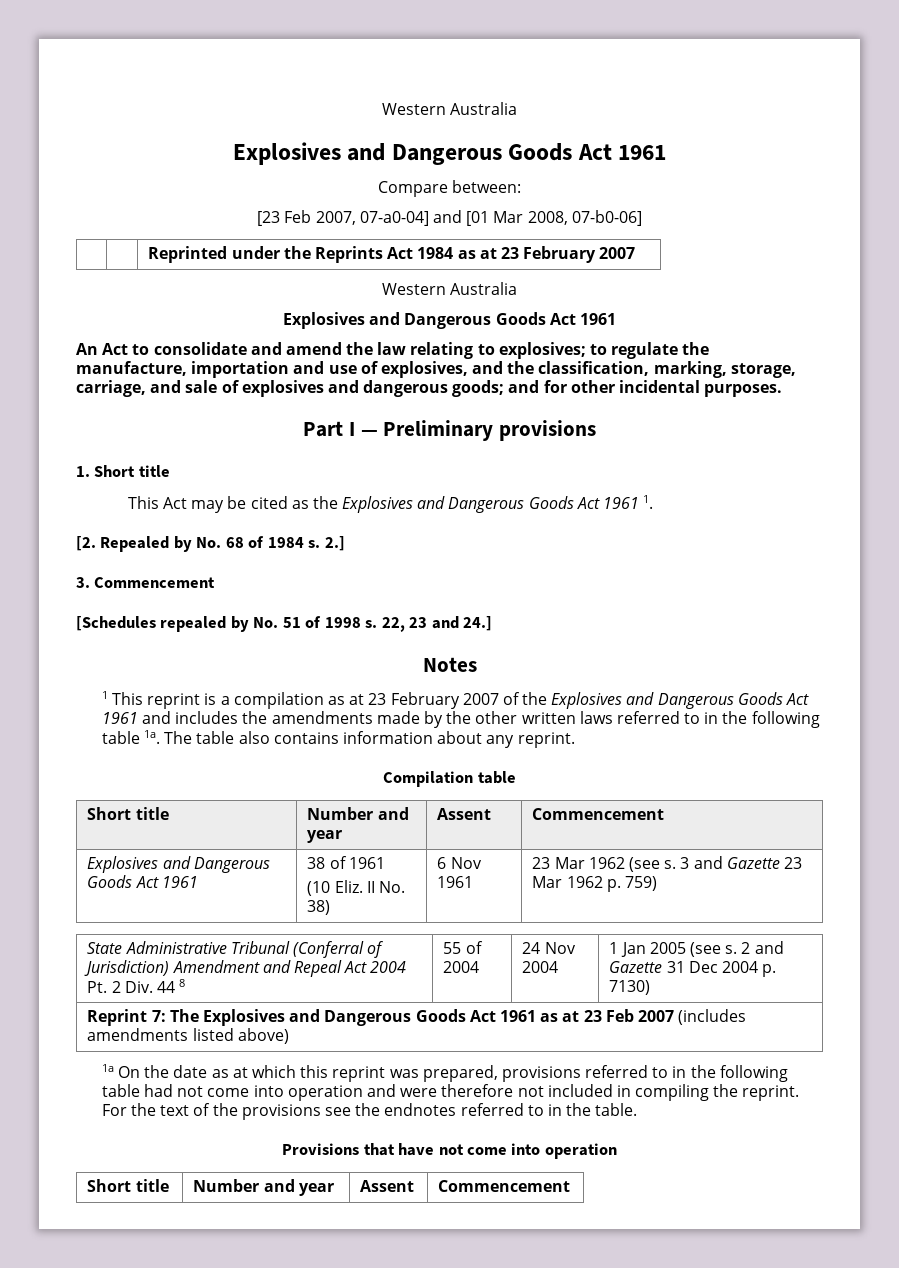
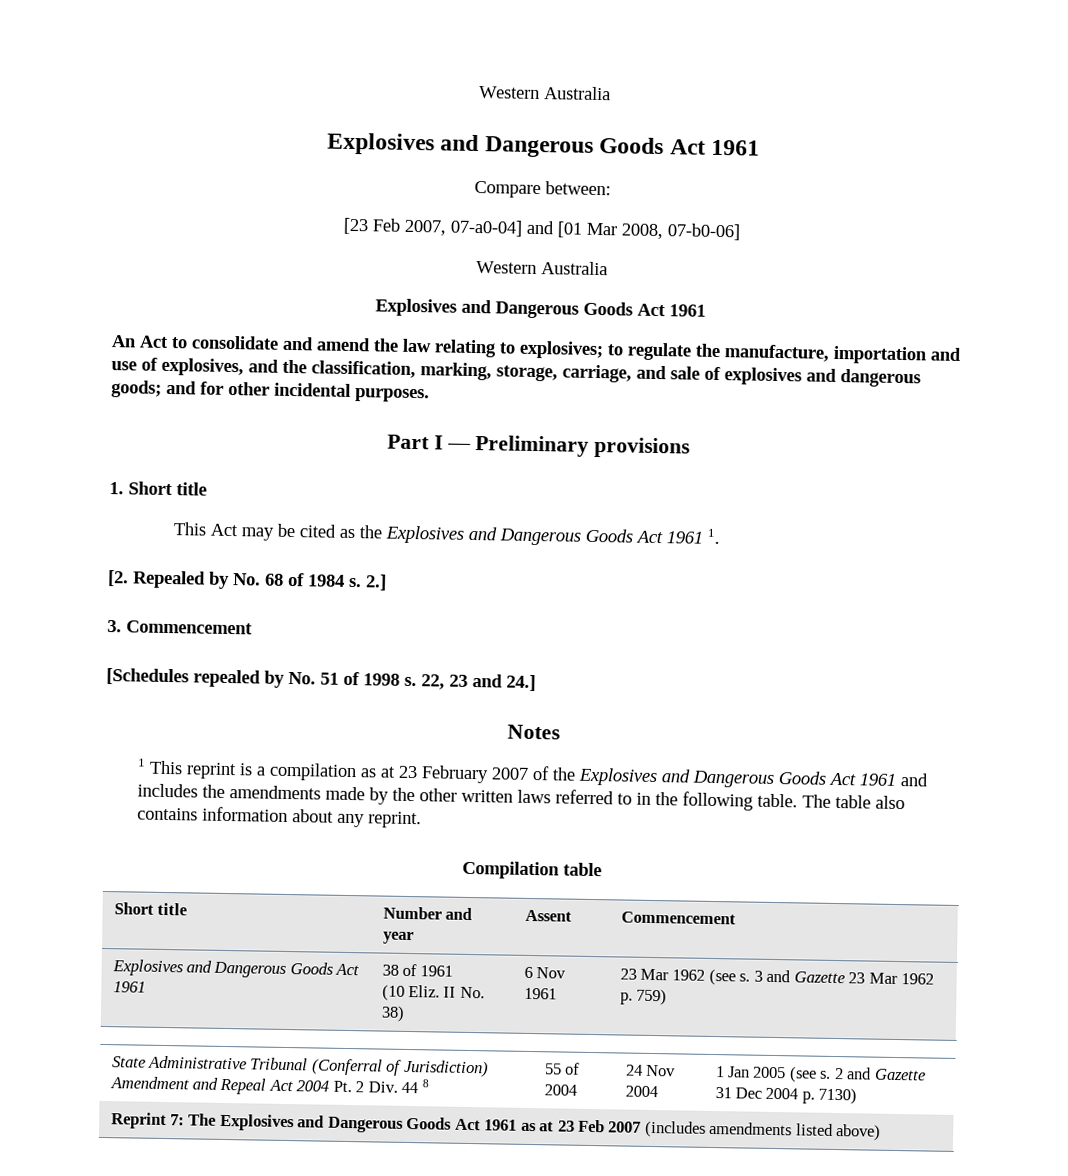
- | | Reprinted under the Reprints Act 1984 as at 23 February 2007
- 1 This reprint is a compilation as at 23 February 2007 of the Explosives and Dangerous Goods Act 1961 and includes the amendments made by the other written laws referred to in the following table 1a.
+ 1 This reprint is a compilation as at 23 February 2007 of the Explosives and Dangerous Goods Act 1961 and includes the amendments made by the other written laws referred to in the following table.
- 1a On the date as at which this reprint was prepared, provisions referred to in the following table had not come into operation and were therefore not included in compiling the reprint. For the text of the provisions see the endnotes referred to in the table.
- Provisions that have not come into operation
- Short title | Number and year | Assent | Commencement

